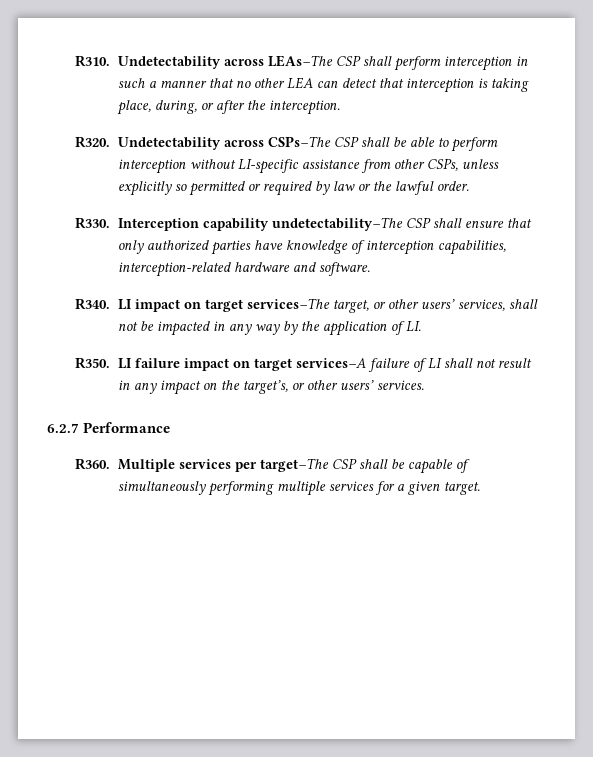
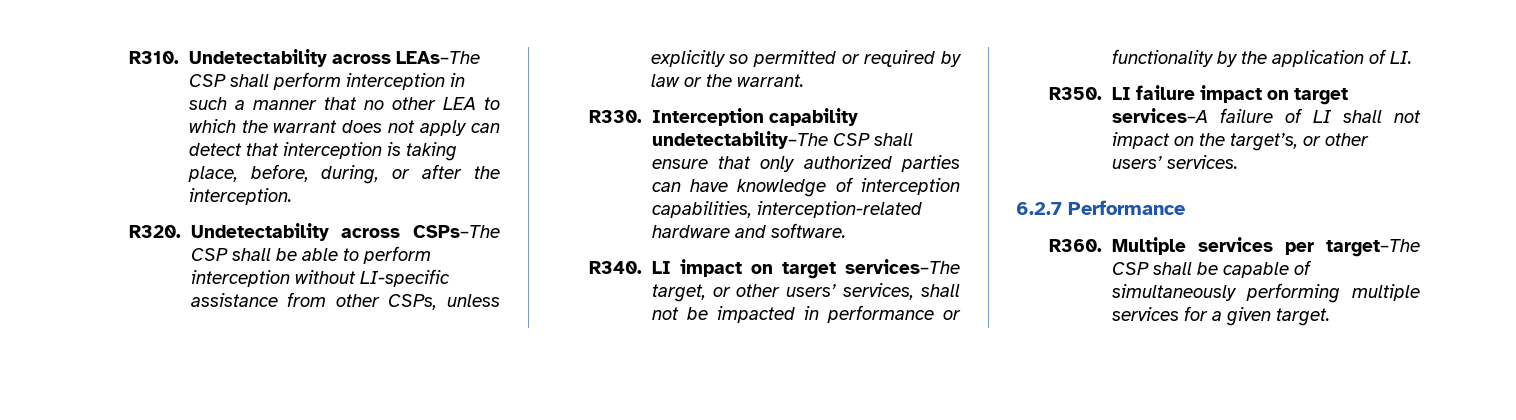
- Undetectability across LEAs–The CSP shall perform interception in such a manner that no other LEA can detect that interception is taking place, during, or after the interception.
+ Undetectability across LEAs–The CSP shall perform interception in such a manner that no other LEA to which the warrant does not apply can detect that interception is taking place, before, during, or after the interception.
- Undetectability across CSPs–The CSP shall be able to perform interception without LI-specific assistance from other CSPs, unless explicitly so permitted or required by law or the lawful order.
+ Undetectability across CSPs–The CSP shall be able to perform interception without LI-specific assistance from other CSPs, unless explicitly so permitted or required by law or the warrant.
- Interception capability undetectability–The CSP shall ensure that only authorized parties have knowledge of interception capabilities, interception-related hardware and software.
+ Interception capability undetectability–The CSP shall ensure that only authorized parties can have knowledge of interception capabilities, interception-related hardware and software.
- LI impact on target services–The target, or other users’ services, shall not be impacted in any way by the application of LI.
+ LI impact on target services–The target, or other users’ services, shall not be impacted in performance or functionality by the application of LI.
- LI failure impact on target services–A failure of LI shall not result in any impact on the target’s, or other users’ services.
+ LI failure impact on target services–A failure of LI shall not impact on the target’s, or other users’ services.

